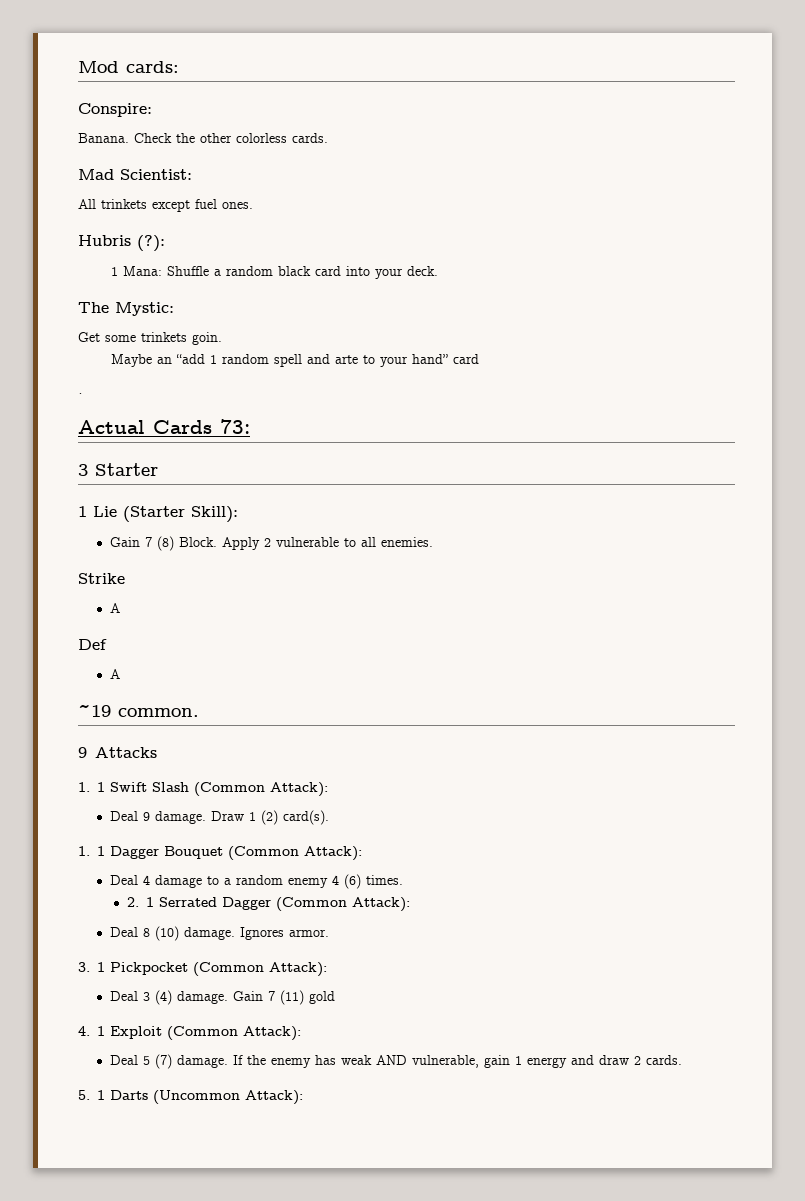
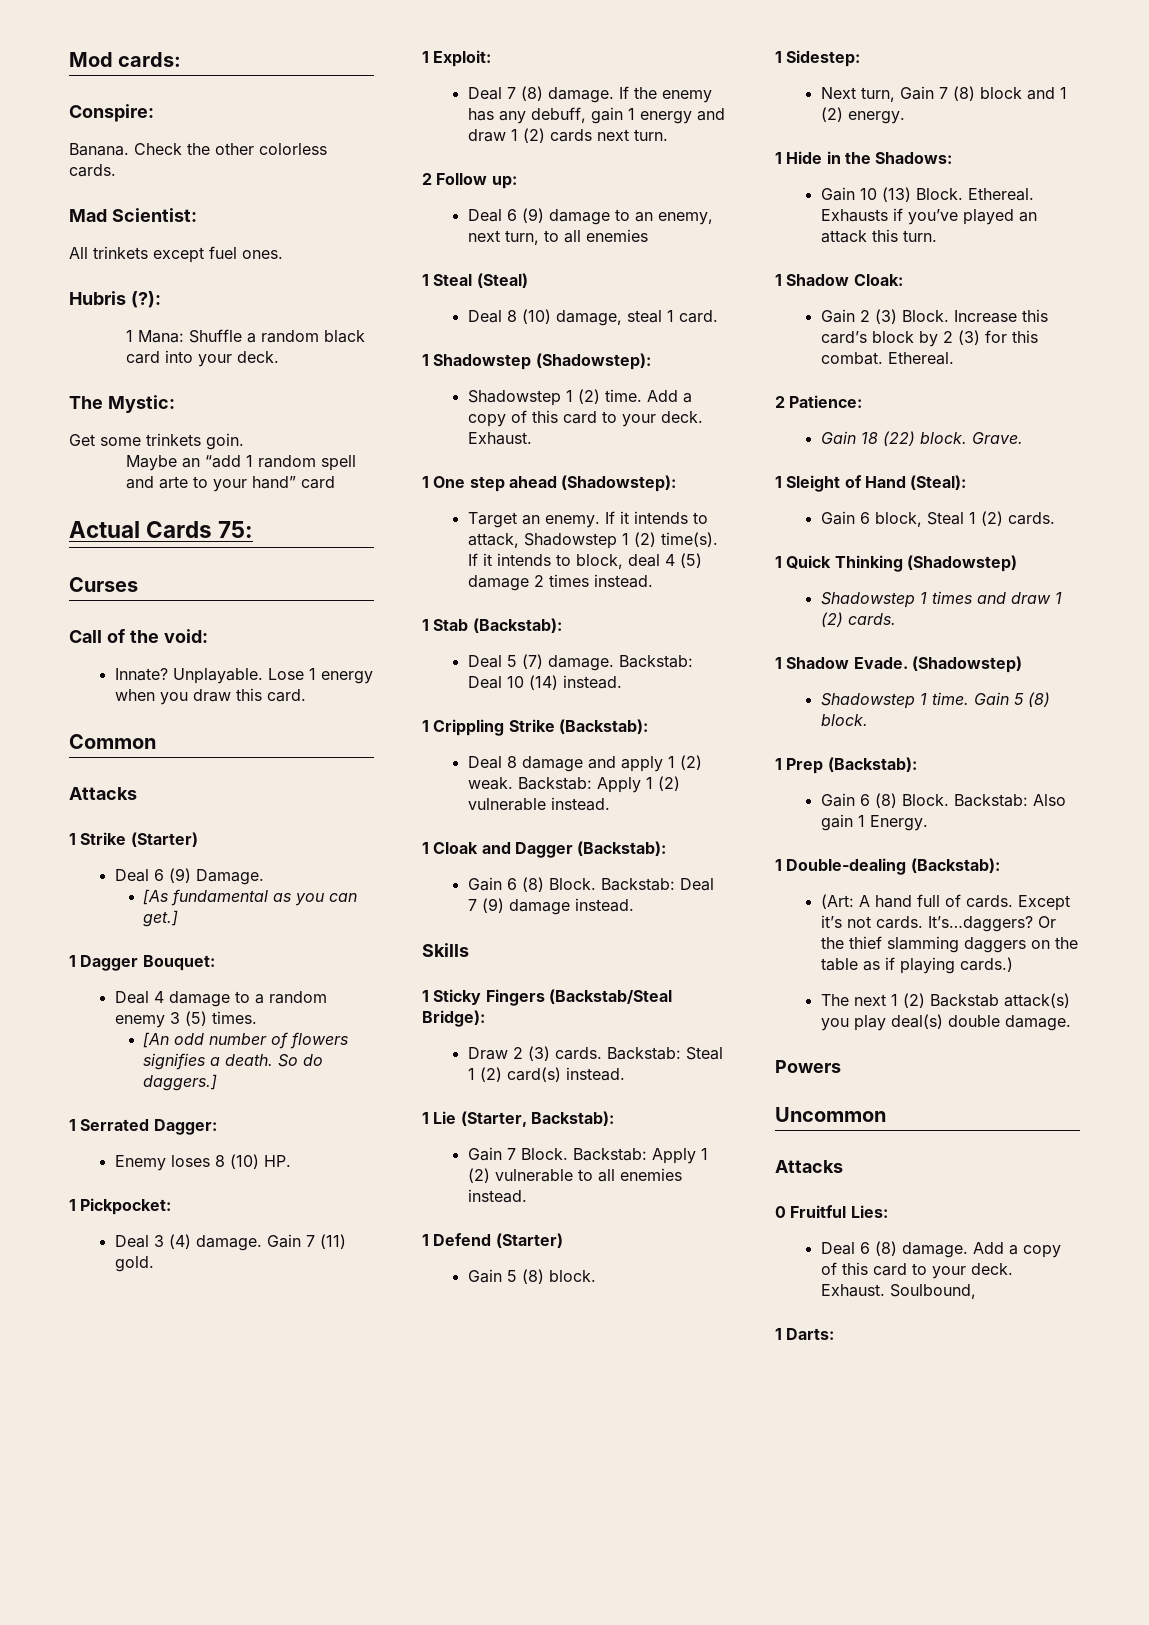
- .
- Actual Cards 73:
- 3 Starter
- 1 Lie (Starter Skill):
- Gain 7 (8) Block. Apply 2 vulnerable to all enemies.
- Strike
- A
- Def
- A
- ~19 common.
- 9 Attacks
- 1. 1 Swift Slash (Common Attack):
- Deal 9 damage. Draw 1 (2) card(s).
- 1. 1 Dagger Bouquet (Common Attack):
+ Actual Cards 75:
+ Curses
+ Call of the void:
+ Innate? Unplayable. Lose 1 energy when you draw this card.
+ Common
+ Attacks
+ 1 Strike (Starter)
+ Deal 6 (9) Damage.
+ [As fundamental as you can get.]
+ 1 Dagger Bouquet:
- Deal 4 damage to a random enemy 4 (6) times.
+ Deal 4 damage to a random enemy 3 (5) times.
- 2. 1 Serrated Dagger (Common Attack):
- Deal 8 (10) damage. Ignores armor.
- 3. 1 Pickpocket (Common Attack):
+ [An odd number of flowers signifies a death. So do daggers.]
+ 1 Serrated Dagger:
+ Enemy loses 8 (10) HP.
+ 1 Pickpocket:
- Gain 7 (11) gold
- 4. 1 Exploit (Common Attack):
- Deal 5 (7) damage. If the enemy has weak AND vulnerable, gain 1 energy and draw 2 cards.
- 5. 1 Darts (Uncommon Attack):
+ Gain 7 (11) gold.
+ 1 Exploit:
+ Deal 7 (8) damage. If the enemy has any debuff, gain 1 energy and draw 1 (2) cards next turn.
+ 2 Follow up:
+ Deal 6 (9) damage to an enemy, next turn, to all enemies
+ 1 Steal (Steal)
+ Deal 8 (10) damage, steal 1 card.
+ 1 Shadowstep (Shadowstep):
+ Shadowstep 1 (2) time. Add a copy of this card to your deck. Exhaust.
+ 1 One step ahead (Shadowstep):
+ Target an enemy. If it intends to attack, Shadowstep 1 (2) time(s). If it intends to block, deal 4 (5) damage 2 times instead.
+ 1 Stab (Backstab):
+ Deal 5 (7) damage. Backstab: Deal 10 (14) instead.
+ 1 Crippling Strike (Backstab):
+ Deal 8 damage and apply 1 (2) weak. Backstab: Apply 1 (2) vulnerable instead.
+ 1 Cloak and Dagger (Backstab):
+ Gain 6 (8) Block. Backstab: Deal 7 (9) damage instead.
+ Skills
+ 1 Sticky Fingers (Backstab/Steal Bridge):
+ Draw 2 (3) cards. Backstab: Steal 1 (2) card(s) instead.
+ 1 Lie (Starter, Backstab):
+ Gain 7 Block. Backstab: Apply 1 (2) vulnerable to all enemies instead.
+ 1 Defend (Starter)
+ Gain 5 (8) block.
+ 1 Sidestep:
+ Next turn, Gain 7 (8) block and 1 (2) energy.
+ 1 Hide in the Shadows:
+ Gain 10 (13) Block. Ethereal. Exhausts if you’ve played an attack this turn.
+ 1 Shadow Cloak:
+ Gain 2 (3) Block. Increase this card’s block by 2 (3) for this combat. Ethereal.
+ 2 Patience:
+ Gain 18 (22) block. Grave.
+ 1 Sleight of Hand (Steal):
+ Gain 6 block, Steal 1 (2) cards.
+ 1 Quick Thinking (Shadowstep)
+ Shadowstep 1 times and draw 1 (2) cards.
+ 1 Shadow Evade. (Shadowstep)
+ Shadowstep 1 time. Gain 5 (8) block.
+ 1 Prep (Backstab):
+ Gain 6 (8) Block. Backstab: Also gain 1 Energy.
+ 1 Double-dealing (Backstab):
+ (Art: A hand full of cards. Except it’s not cards. It’s…daggers? Or the thief slamming daggers on the table as if playing cards.)
+ The next 1 (2) Backstab attack(s) you play deal(s) double damage.
+ Powers
+ Uncommon
+ Attacks
+ 0 Fruitful Lies:
+ Deal 6 (8) damage. Add a copy of this card to your deck. Exhaust. Soulbound,
+ 1 Darts:

